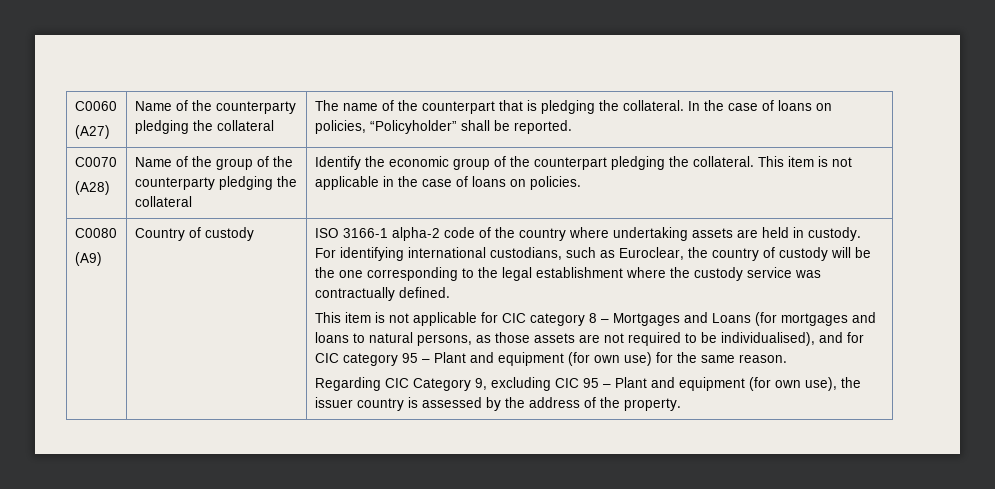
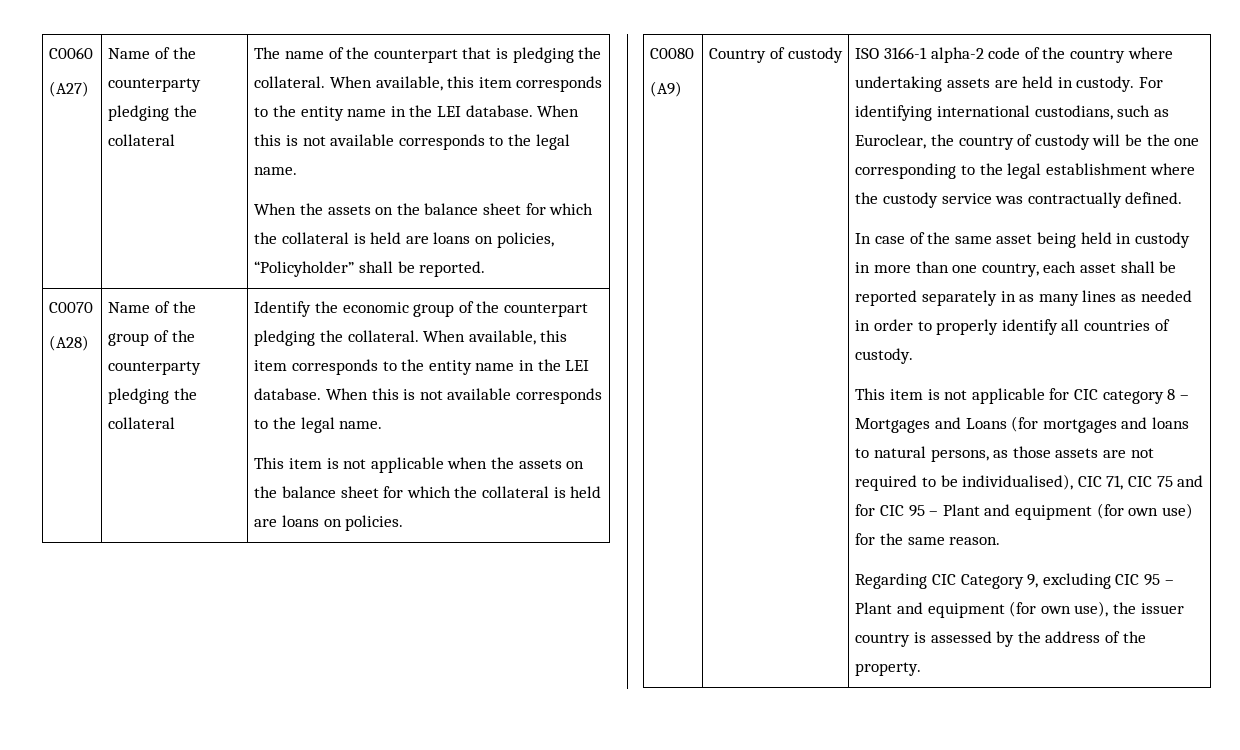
- The name of the counterpart that is pledging the collateral. In the case of loans on policies, “Policyholder” shall be reported.
+ The name of the counterpart that is pledging the collateral. When available, this item corresponds to the entity name in the LEI database. When this is not available corresponds to the legal name.
+ When the assets on the balance sheet for which the collateral is held are loans on policies, “Policyholder” shall be reported.
- Identify the economic group of the counterpart pledging the collateral. This item is not applicable in the case of loans on policies.
+ Identify the economic group of the counterpart pledging the collateral. When available, this item corresponds to the entity name in the LEI database. When this is not available corresponds to the legal name.
+ This item is not applicable when the assets on the balance sheet for which the collateral is held are loans on policies.
+ In case of the same asset being held in custody in more than one country, each asset shall be reported separately in as many lines as needed in order to properly identify all countries of custody.
- This item is not applicable for CIC category 8 – Mortgages and Loans (for mortgages and loans to natural persons, as those assets are not required to be individualised), and for CIC category 95 – Plant and equipment (for own use) for the same reason.
+ This item is not applicable for CIC category 8 – Mortgages and Loans (for mortgages and loans to natural persons, as those assets are not required to be individualised), CIC 71, CIC 75 and for CIC 95 – Plant and equipment (for own use) for the same reason.

